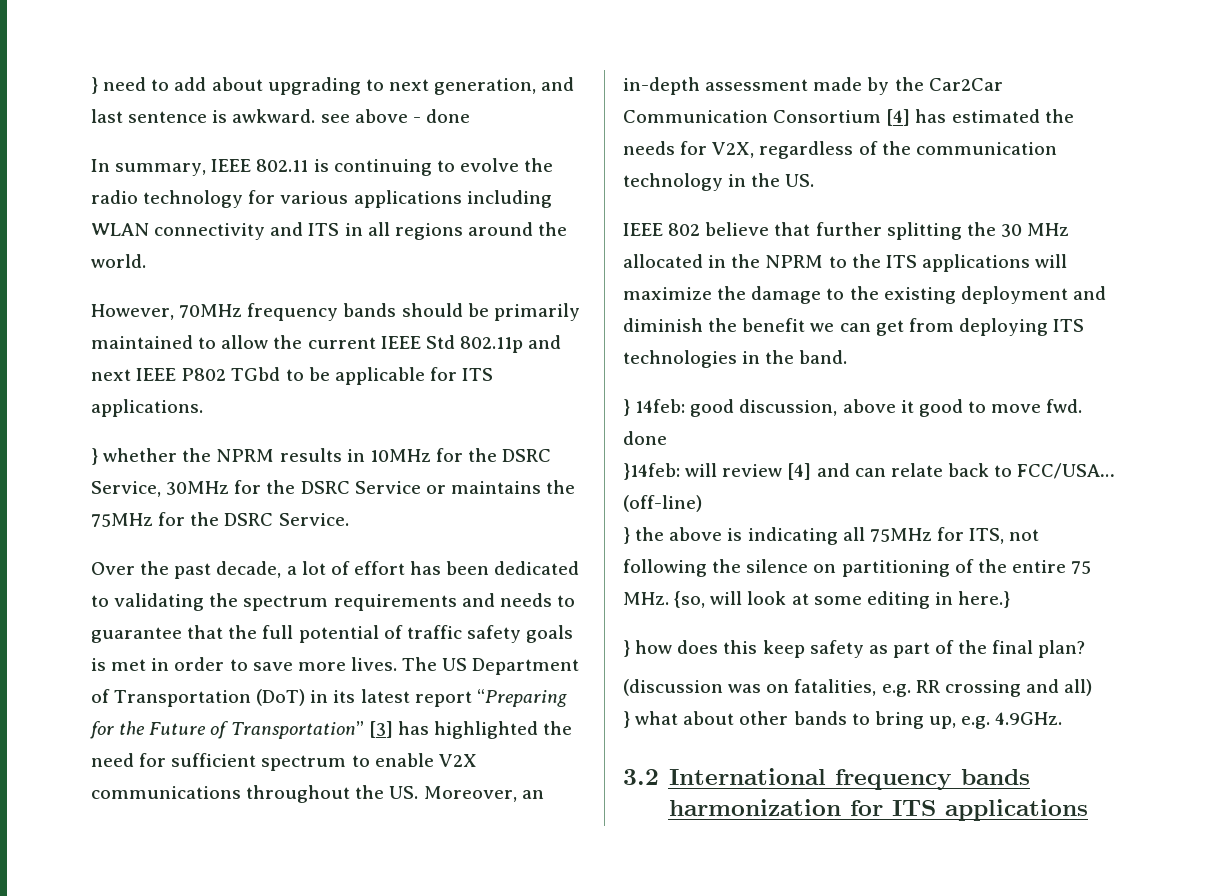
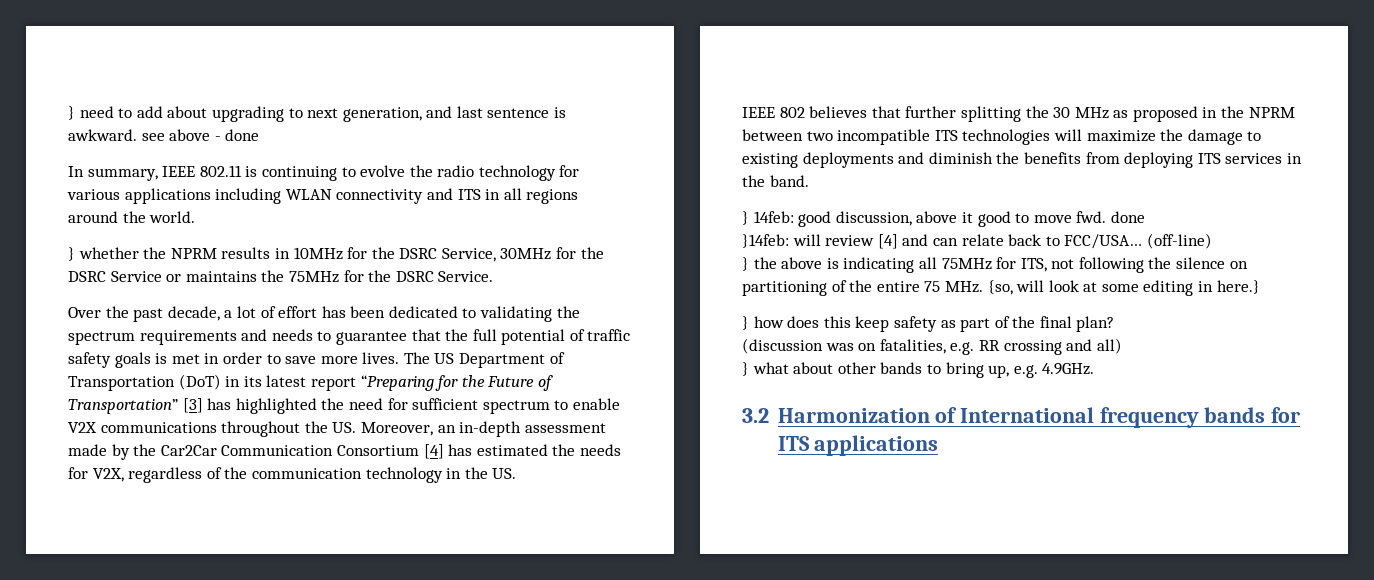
- However, 70MHz frequency bands should be primarily maintained to allow the current IEEE Std 802.11p and next IEEE P802 TGbd to be applicable for ITS applications.
- IEEE 802 believe that further splitting the 30 MHz allocated in the NPRM to the ITS applications will maximize the damage to the existing deployment and diminish the benefit we can get from deploying ITS technologies in the band.
+ IEEE 802 believes that further splitting the 30 MHz as proposed in the NPRM between two incompatible ITS technologies will maximize the damage to existing deployments and diminish the benefits from deploying ITS services in the band.
- 3.2 International frequency bands harmonization for ITS applications
+ 3.2 Harmonization of International frequency bands for ITS applications

